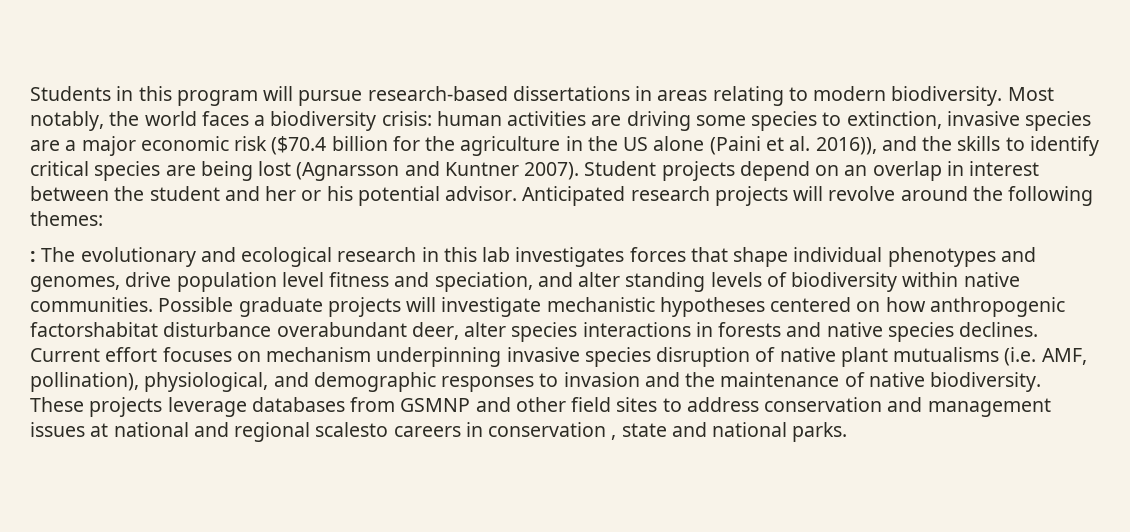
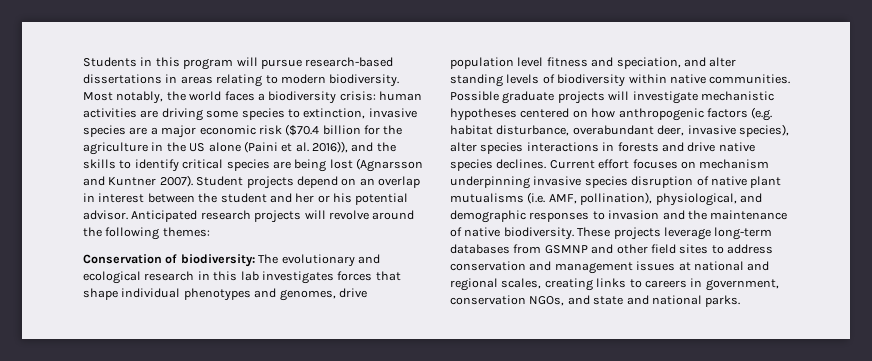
- : The evolutionary and ecological research in this lab investigates forces that shape individual phenotypes and genomes, drive population level fitness and speciation, and alter standing levels of biodiversity within native communities.
+ Conservation of biodiversity: The evolutionary and ecological research in this lab investigates forces that shape individual phenotypes and genomes, drive population level fitness and speciation, and alter standing levels of biodiversity within native communities.
- Possible graduate projects will investigate mechanistic hypotheses centered on how anthropogenic factorshabitat disturbance overabundant deer, alter species interactions in forests and native species declines.
+ Possible graduate projects will investigate mechanistic hypotheses centered on how anthropogenic factors (e.g. habitat disturbance, overabundant deer, invasive species), alter species interactions in forests and drive native species declines.
- These projects leverage databases from GSMNP and other field sites to address conservation and management issues at national and regional scalesto careers in conservation , state and national parks.
+ These projects leverage long-term databases from GSMNP and other field sites to address conservation and management issues at national and regional scales, creating links to careers in government, conservation NGOs, and state and national parks.

